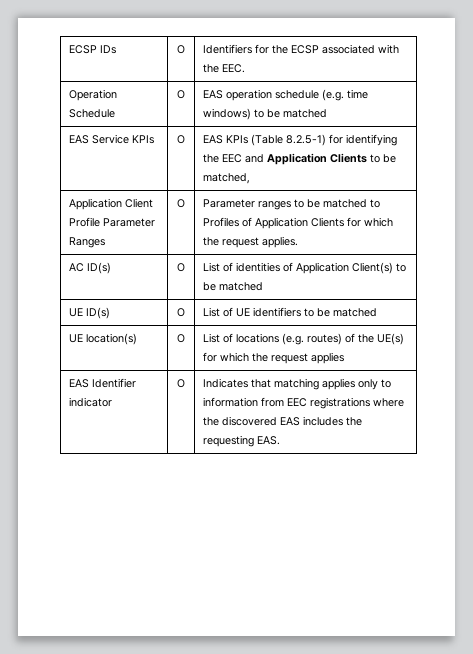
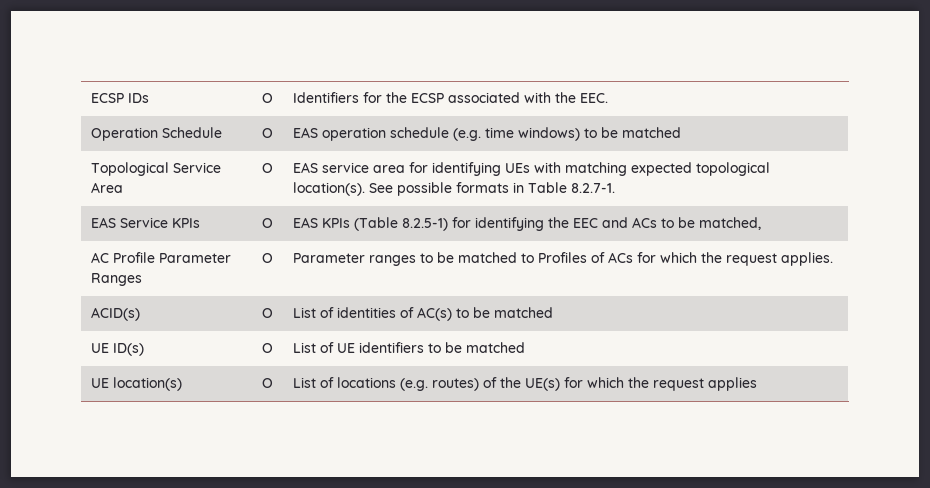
+ Topological Service Area | O | EAS service area for identifying UEs with matching expected topological location(s). See possible formats in Table 8.2.7-1.
- EAS Service KPIs | O | EAS KPIs (Table 8.2.5-1) for identifying the EEC and Application Clients to be matched,
+ EAS Service KPIs | O | EAS KPIs (Table 8.2.5-1) for identifying the EEC and ACs to be matched,
- Application Client Profile Parameter Ranges | O | Parameter ranges to be matched to Profiles of Application Clients for which the request applies.
+ AC Profile Parameter Ranges | O | Parameter ranges to be matched to Profiles of ACs for which the request applies.
- AC ID(s) | O | List of identities of Application Client(s) to be matched
+ ACID(s) | O | List of identities of AC(s) to be matched
- EAS Identifier indicator | O | Indicates that matching applies only to information from EEC registrations where the discovered EAS includes the requesting EAS.

